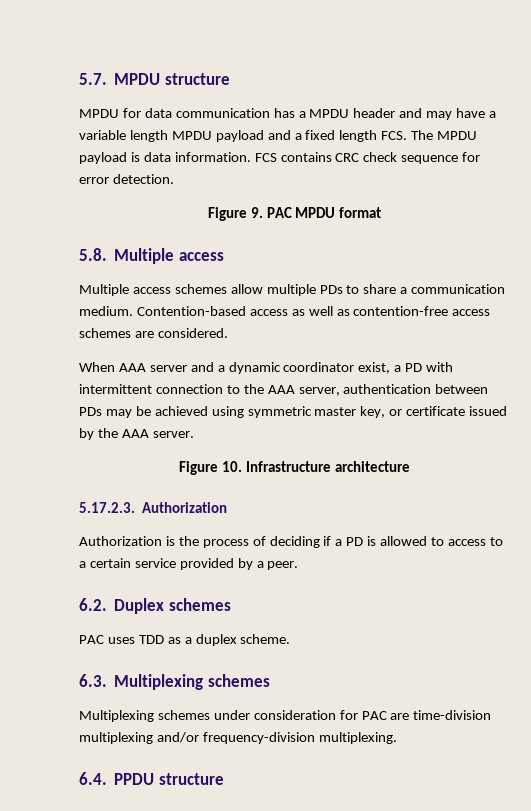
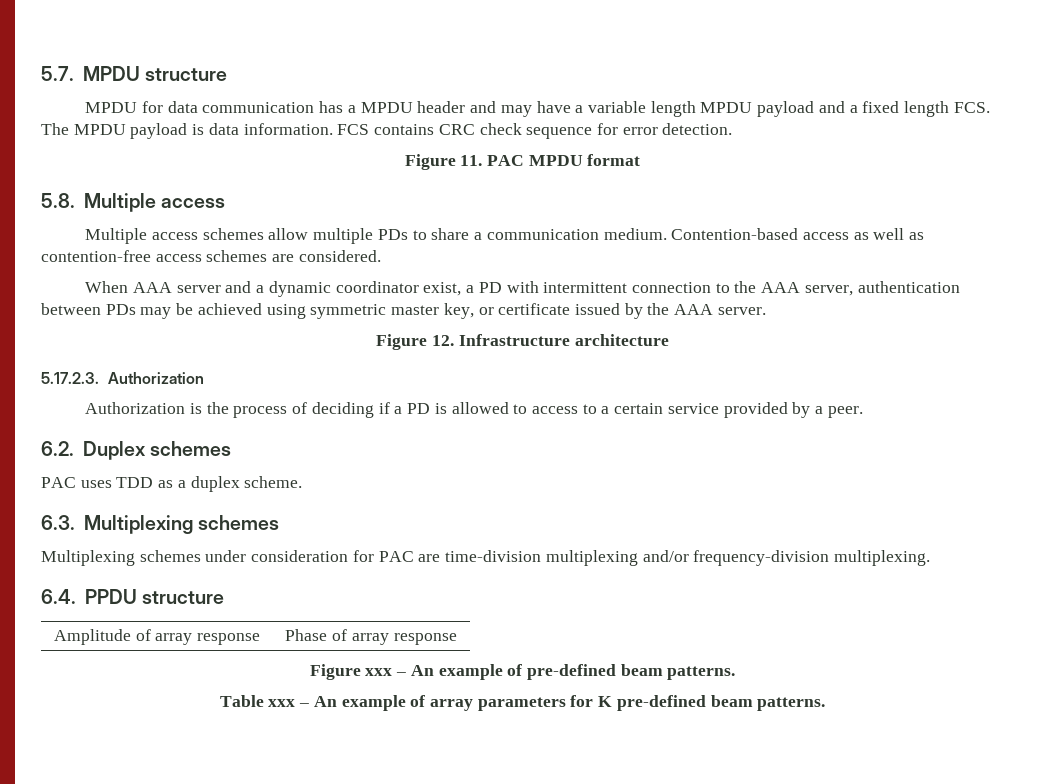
- Figure 9. PAC MPDU format
+ Figure 11. PAC MPDU format
- Figure 10. Infrastructure architecture
+ Figure 12. Infrastructure architecture
+ Amplitude of array response | Phase of array response
+ Figure xxx – An example of pre-defined beam patterns.
+ Table xxx – An example of array parameters for K pre-defined beam patterns.

